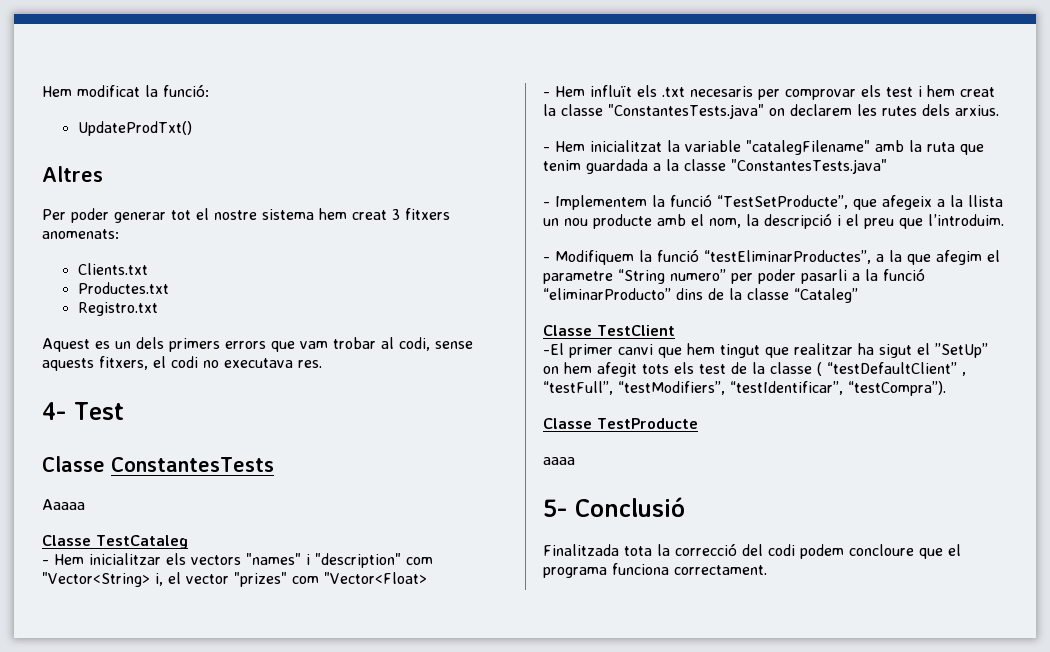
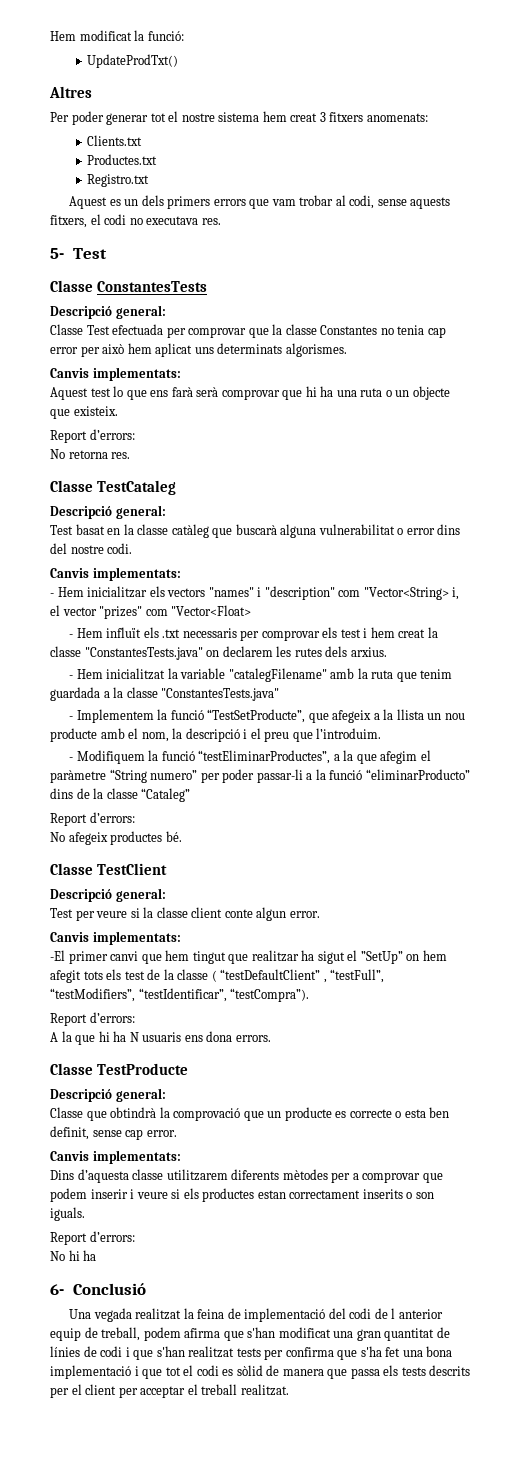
- 4- Test
+ 5- Test
  Classe ConstantesTests
- Aaaaa
+ Descripció general:
+ Classe Test efectuada per comprovar que la classe Constantes no tenia cap error per això hem aplicat uns determinats algorismes.
+ Canvis implementats:
+ Aquest test lo que ens farà serà comprovar que hi ha una ruta o un objecte que existeix.
+ Report d’errors:
+ No retorna res.
  Classe TestCataleg
+ Descripció general:
+ Test basat en la classe catàleg que buscarà alguna vulnerabilitat o error dins del nostre codi.
+ Canvis implementats:
- - Hem influït els .txt necesaris per comprovar els test i hem creat la classe "ConstantesTests.java" on declarem les rutes dels arxius.
+ - Hem influït els .txt necessaris per comprovar els test i hem creat la classe "ConstantesTests.java" on declarem les rutes dels arxius.
- - Modifiquem la funció “testEliminarProductes”, a la que afegim el parametre “String numero” per poder pasarli a la funció “eliminarProducto” dins de la classe “Cataleg”
+ - Modifiquem la funció “testEliminarProductes”, a la que afegim el paràmetre “String numero” per poder passar-li a la funció “eliminarProducto” dins de la classe “Cataleg”
+ Report d’errors:
+ No afegeix productes bé.
  Classe TestClient
+ Descripció general:
+ Test per veure si la classe client conte algun error.
+ Canvis implementats:
  -El primer canvi que hem tingut que realitzar ha sigut el ”SetUp” on hem afegit tots els test de la classe ( “testDefaultClient” , “testFull”, “testModifiers”, “testIdentificar”, “testCompra”).
+ Report d’errors:
+ A la que hi ha N usuaris ens dona errors.
  Classe TestProducte
- aaaa
- 5- Conclusió
- Finalitzada tota la correcció del codi podem concloure que el programa funciona correctament.
+ Descripció general:
+ Classe que obtindrà la comprovació que un producte es correcte o esta ben definit, sense cap error.
+ Canvis implementats:
+ Dins d’aquesta classe utilitzarem diferents mètodes per a comprovar que podem inserir i veure si els productes estan correctament inserits o son iguals.
+ Report d’errors:
+ No hi ha
+ 6- Conclusió
+ Una vegada realitzat la feina de implementació del codi de l anterior equip de treball, podem afirma que s'han modificat una gran quantitat de línies de codi i que s'han realitzat tests per confirma que s'ha fet una bona implementació i que tot el codi es sòlid de manera que passa els tests descrits per el client per acceptar el treball realitzat.

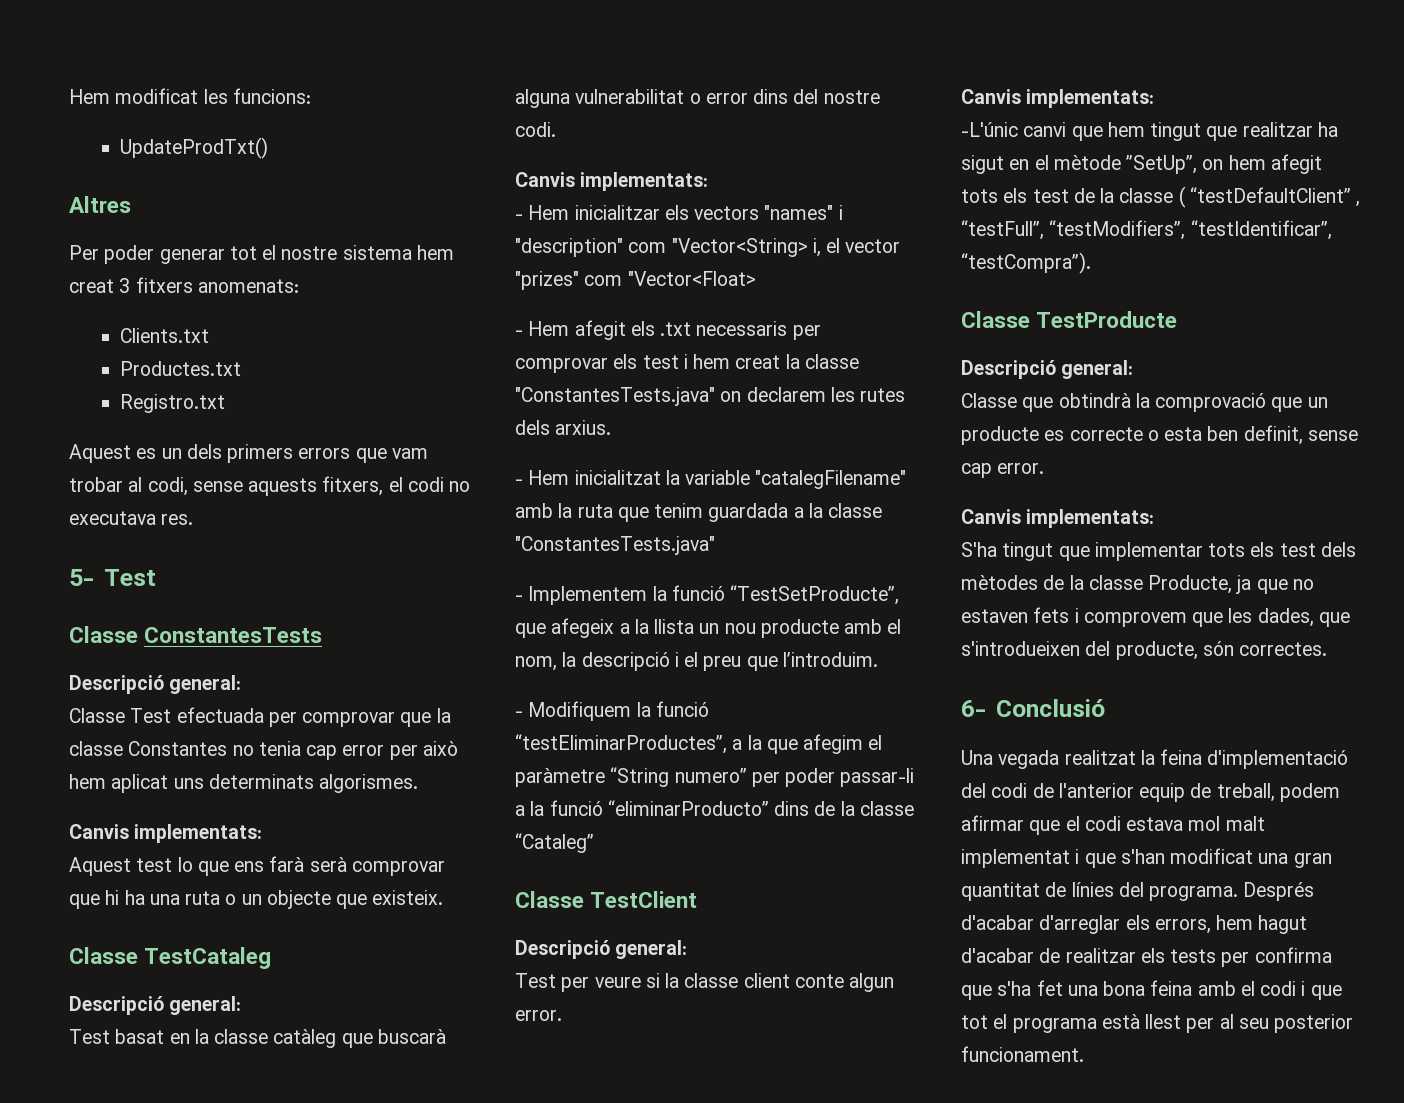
- Hem modificat la funció:
+ Hem modificat les funcions:
  Aquest test lo que ens farà serà comprovar que hi ha una ruta o un objecte que existeix.
- Report d’errors:
- No retorna res.
- - Hem influït els .txt necessaris per comprovar els test i hem creat la classe "ConstantesTests.java" on declarem les rutes dels arxius.
+ - Hem afegit els .txt necessaris per comprovar els test i hem creat la classe "ConstantesTests.java" on declarem les rutes dels arxius.
  - Modifiquem la funció “testEliminarProductes”, a la que afegim el paràmetre “String numero” per poder passar-li a la funció “eliminarProducto” dins de la classe “Cataleg”
- Report d’errors:
- No afegeix productes bé.
- -El primer canvi que hem tingut que realitzar ha sigut el ”SetUp” on hem afegit tots els test de la classe ( “testDefaultClient” , “testFull”, “testModifiers”, “testIdentificar”, “testCompra”).
- Report d’errors:
- A la que hi ha N usuaris ens dona errors.
+ -L'únic canvi que hem tingut que realitzar ha sigut en el mètode ”SetUp”, on hem afegit tots els test de la classe ( “testDefaultClient” , “testFull”, “testModifiers”, “testIdentificar”, “testCompra”).
- Dins d’aquesta classe utilitzarem diferents mètodes per a comprovar que podem inserir i veure si els productes estan correctament inserits o son iguals.
- Report d’errors:
- No hi ha
+ S'ha tingut que implementar tots els test dels mètodes de la classe Producte, ja que no estaven fets i comprovem que les dades, que s'introdueixen del producte, són correctes.
- Una vegada realitzat la feina de implementació del codi de l anterior equip de treball, podem afirma que s'han modificat una gran quantitat de línies de codi i que s'han realitzat tests per confirma que s'ha fet una bona implementació i que tot el codi es sòlid de manera que passa els tests descrits per el client per acceptar el treball realitzat.
+ Una vegada realitzat la feina d'implementació del codi de l'anterior equip de treball, podem afirmar que el codi estava mol malt implementat i que s'han modificat una gran quantitat de línies del programa. Després d'acabar d'arreglar els errors, hem hagut d'acabar de realitzar els tests per confirma que s'ha fet una bona feina amb el codi i que tot el programa està llest per al seu posterior funcionament.

